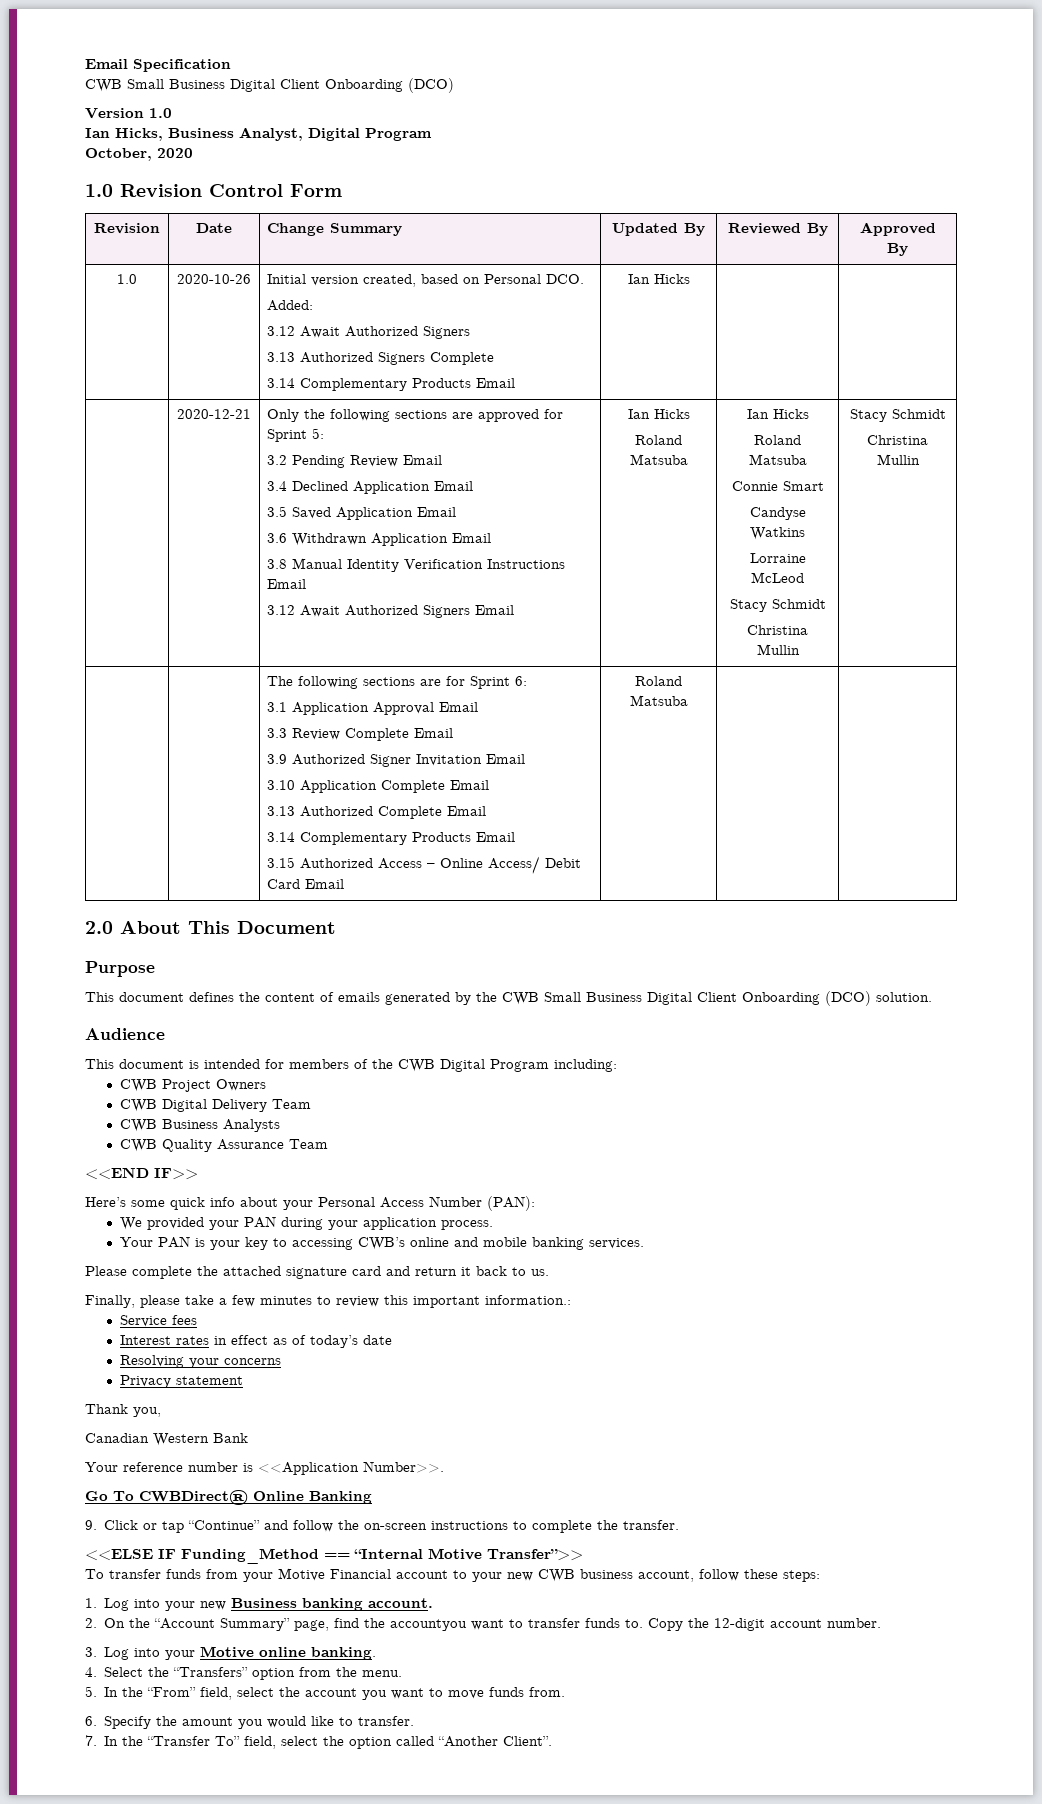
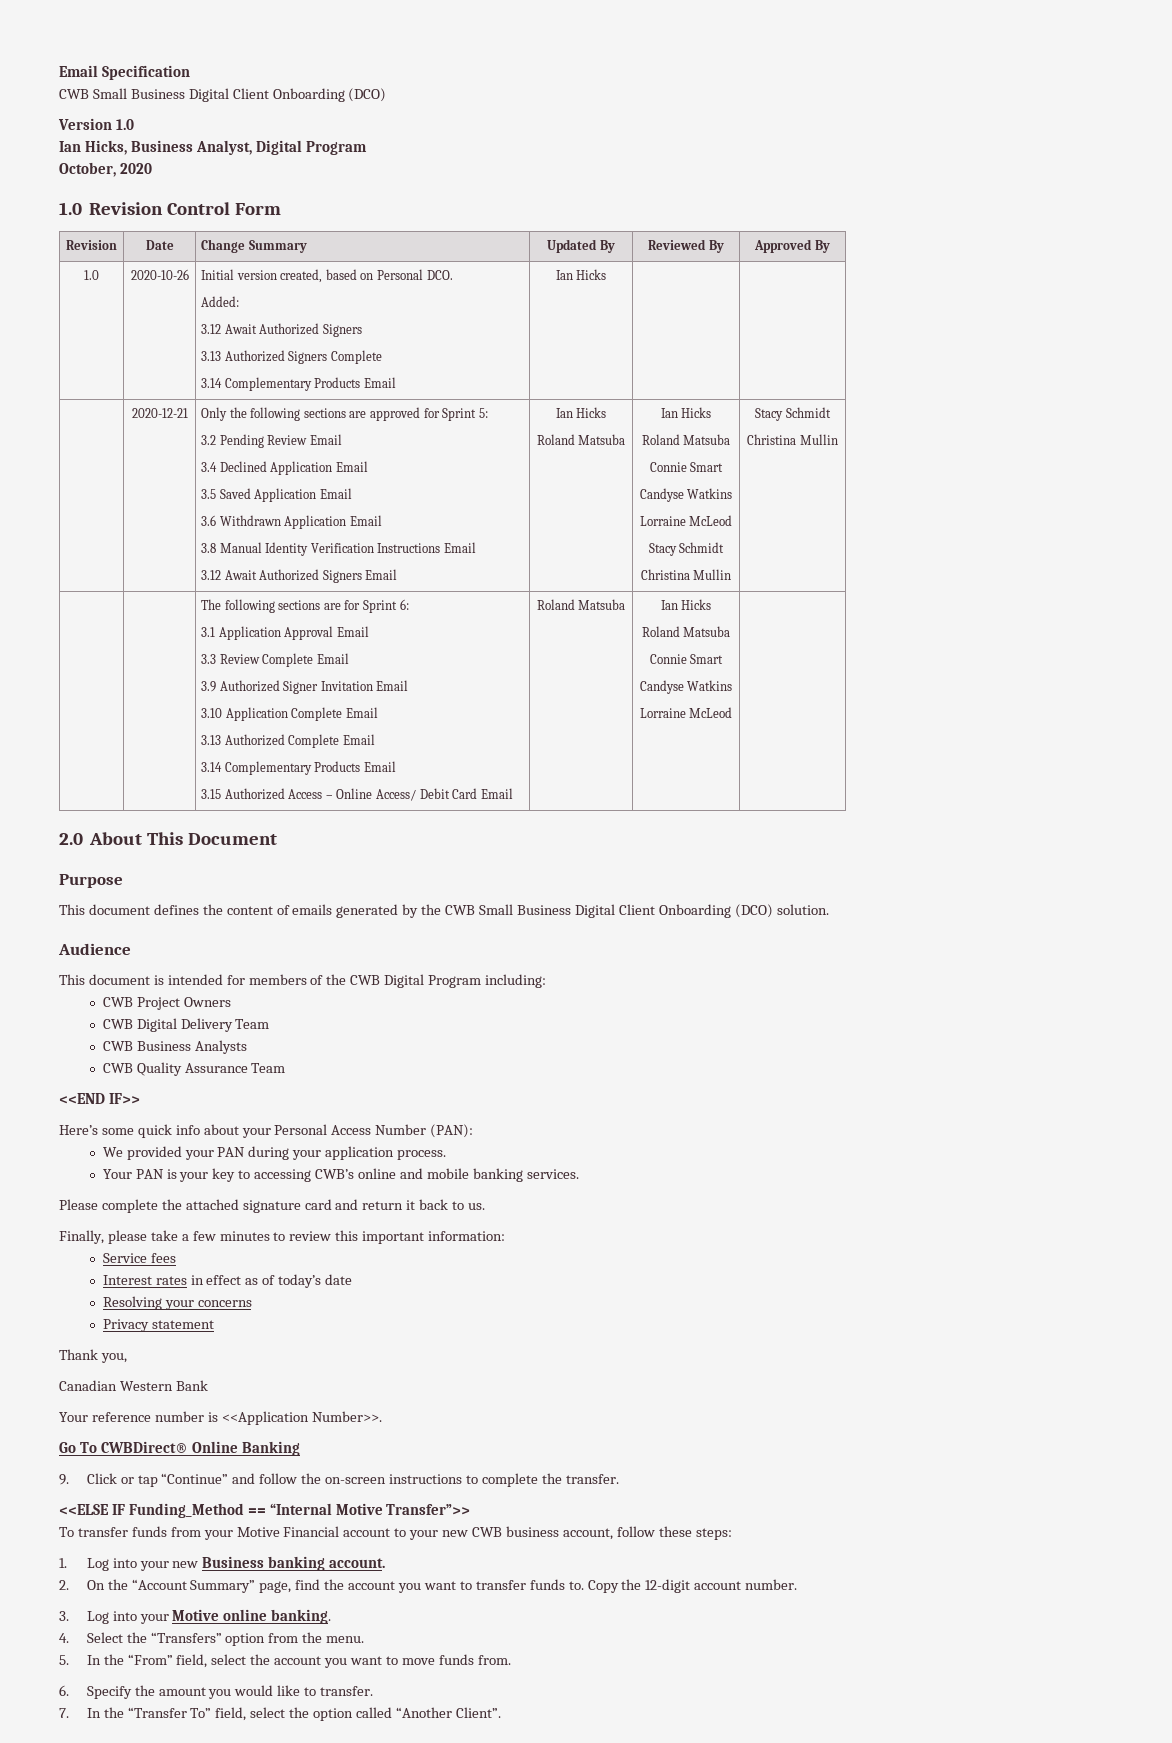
- 3.15 Authorized Access – Online Access/ Debit Card Email | Roland Matsuba
+ 3.15 Authorized Access – Online Access/ Debit Card Email | Roland Matsuba | Ian Hicks
+ Roland Matsuba
+ Connie Smart
+ Candyse Watkins
+ Lorraine McLeod
- Finally, please take a few minutes to review this important information.:
+ Finally, please take a few minutes to review this important information:
- 2. On the “Account Summary” page, find the accountyou want to transfer funds to.
+ 2. On the “Account Summary” page, find the account you want to transfer funds to.

